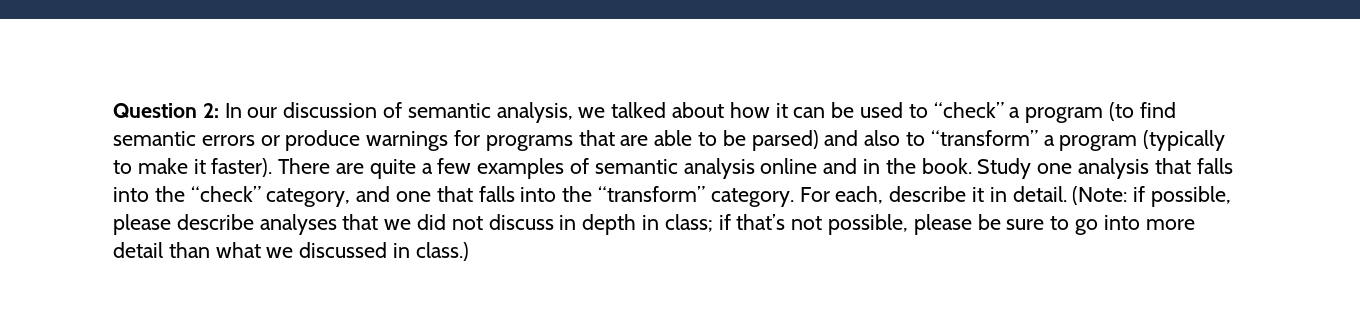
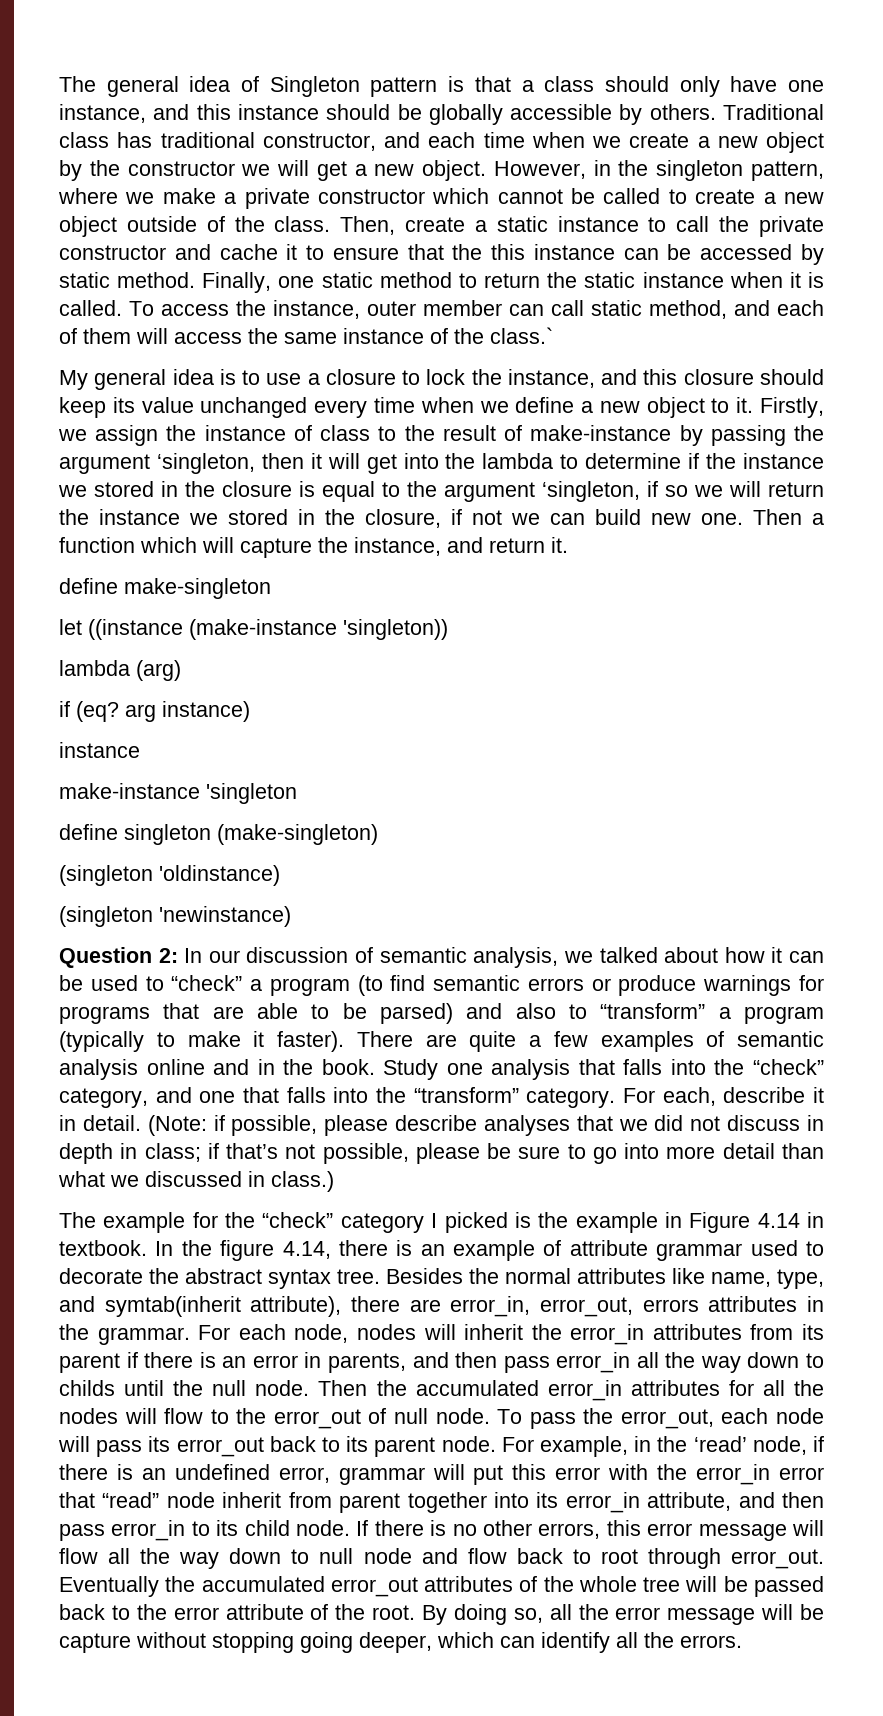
+ The general idea of Singleton pattern is that a class should only have one instance, and this instance should be globally accessible by others. Traditional class has traditional constructor, and each time when we create a new object by the constructor we will get a new object. However, in the singleton pattern, where we make a private constructor which cannot be called to create a new object outside of the class. Then, create a static instance to call the private constructor and cache it to ensure that the this instance can be accessed by static method. Finally, one static method to return the static instance when it is called. To access the instance, outer member can call static method, and each of them will access the same instance of the class.`
+ My general idea is to use a closure to lock the instance, and this closure should keep its value unchanged every time when we define a new object to it. Firstly, we assign the instance of class to the result of make-instance by passing the argument ‘singleton, then it will get into the lambda to determine if the instance we stored in the closure is equal to the argument ‘singleton, if so we will return the instance we stored in the closure, if not we can build new one. Then a function which will capture the instance, and return it.
+ define make-singleton
+ let ((instance (make-instance 'singleton))
+ lambda (arg)
+ if (eq? arg instance)
+ instance
+ make-instance 'singleton
+ define singleton (make-singleton)
+ (singleton 'oldinstance)
+ (singleton 'newinstance)
+ The example for the “check” category I picked is the example in Figure 4.14 in textbook. In the figure 4.14, there is an example of attribute grammar used to decorate the abstract syntax tree. Besides the normal attributes like name, type, and symtab(inherit attribute), there are error_in, error_out, errors attributes in the grammar. For each node, nodes will inherit the error_in attributes from its parent if there is an error in parents, and then pass error_in all the way down to childs until the null node. Then the accumulated error_in attributes for all the nodes will flow to the error_out of null node. To pass the error_out, each node will pass its error_out back to its parent node. For example, in the ‘read’ node, if there is an undefined error, grammar will put this error with the error_in error that “read” node inherit from parent together into its error_in attribute, and then pass error_in to its child node. If there is no other errors, this error message will flow all the way down to null node and flow back to root through error_out. Eventually the accumulated error_out attributes of the whole tree will be passed back to the error attribute of the root. By doing so, all the error message will be capture without stopping going deeper, which can identify all the errors.

